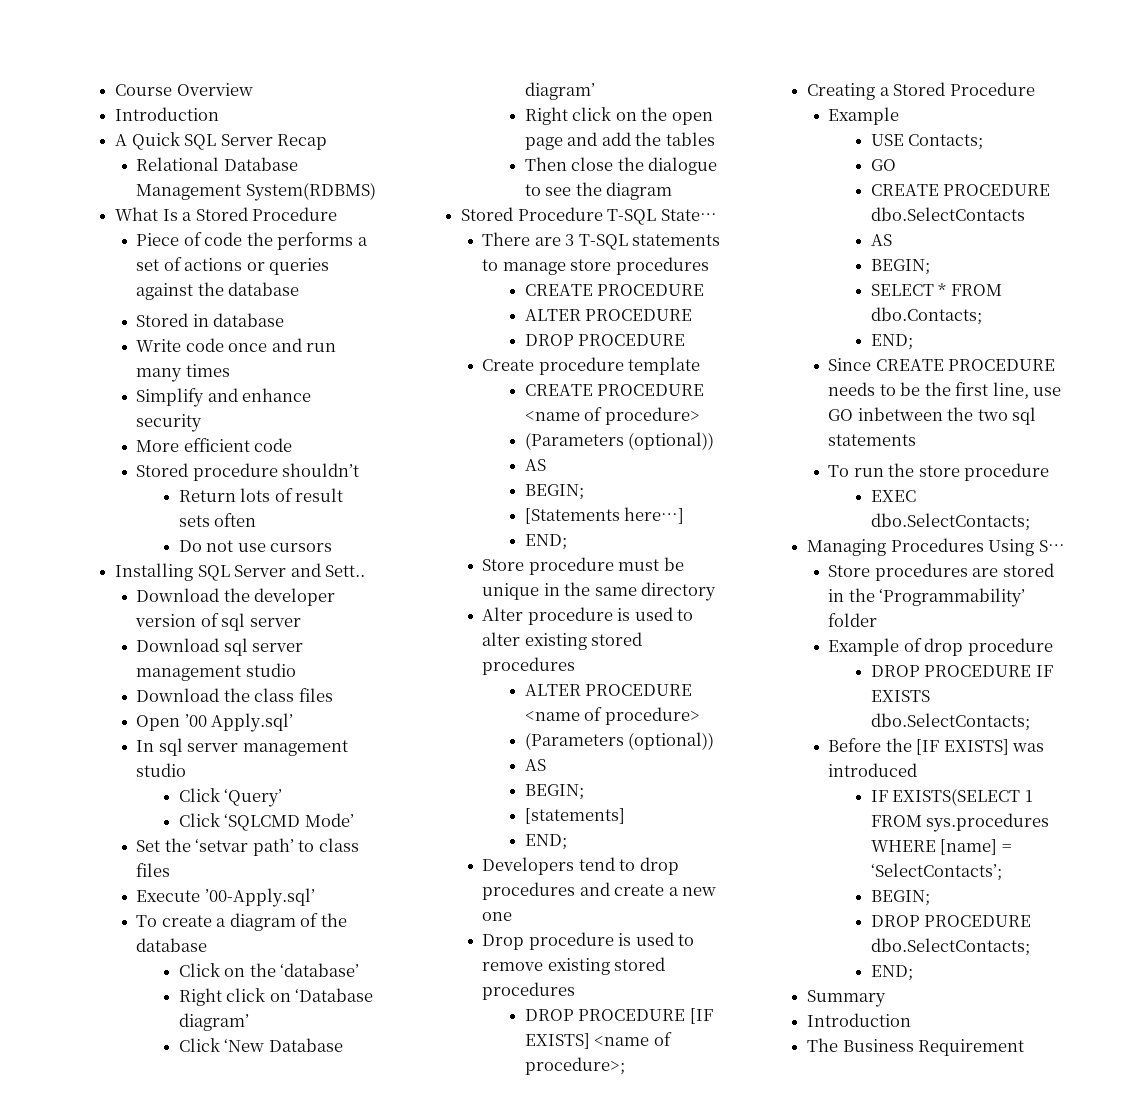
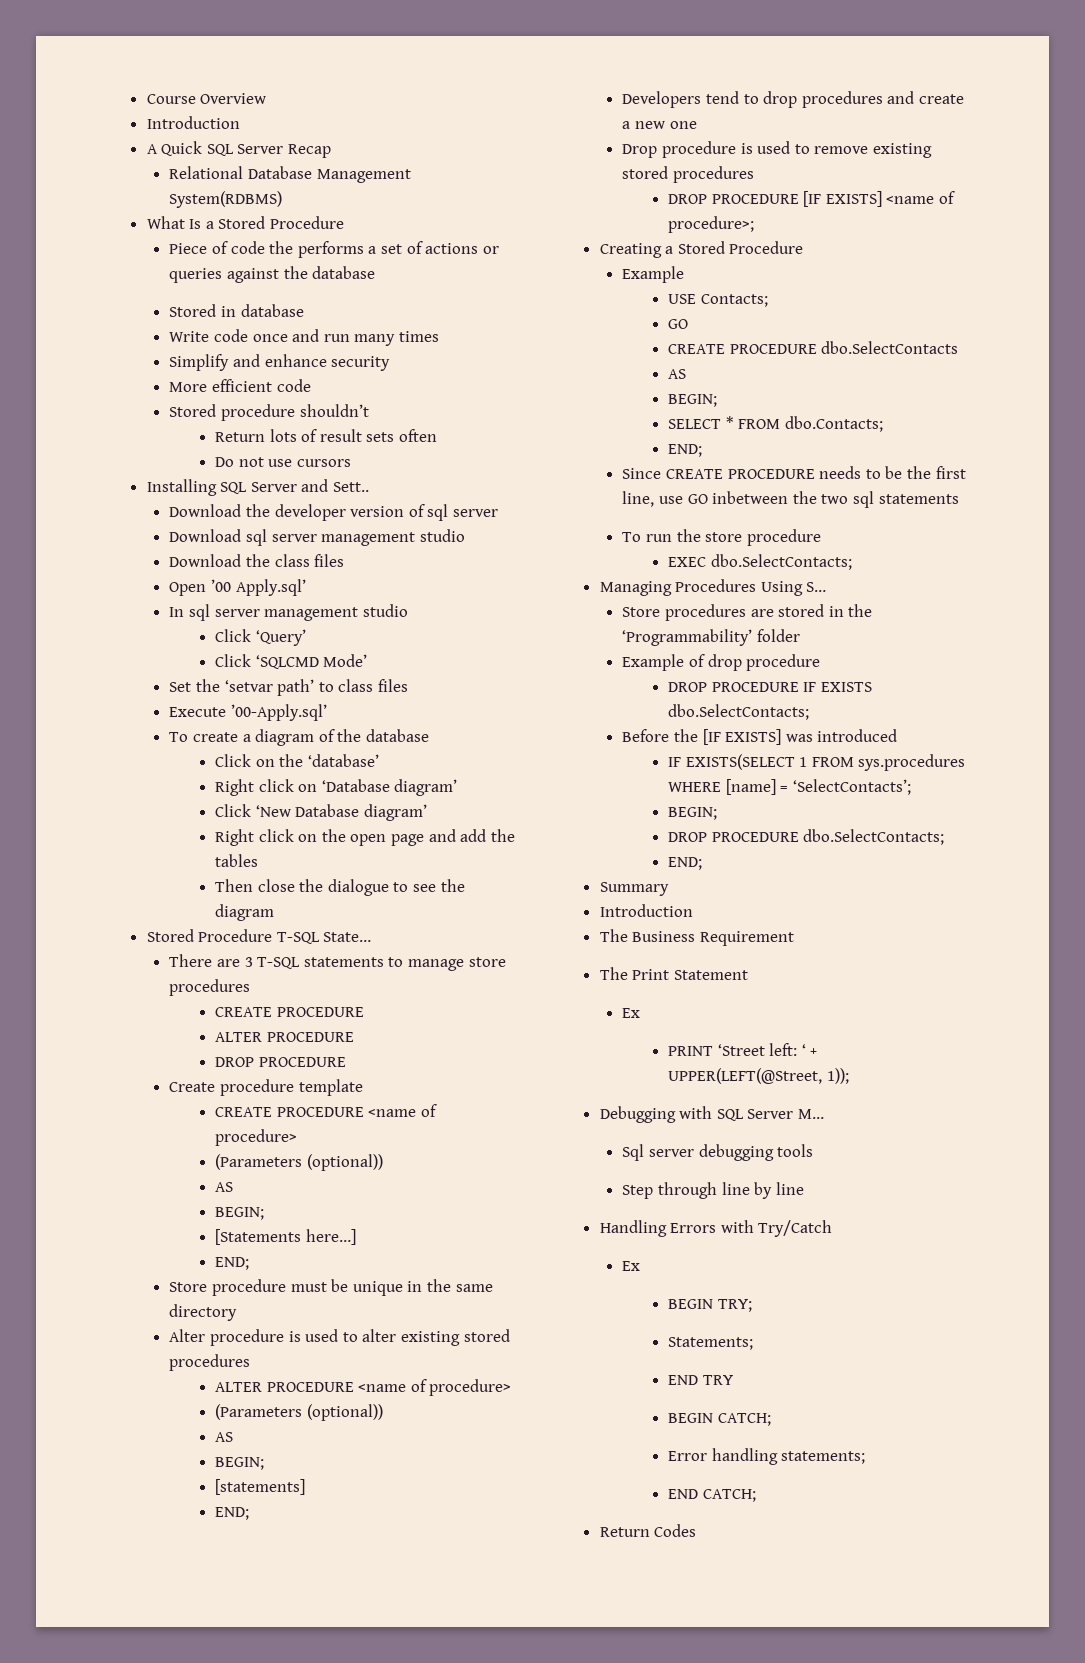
+ The Print Statement
+ Ex
+ PRINT ‘Street left: ‘ + UPPER(LEFT(@Street, 1));
+ Debugging with SQL Server M…
+ Sql server debugging tools
+ Step through line by line
+ Handling Errors with Try/Catch
+ Ex
+ BEGIN TRY;
+ Statements;
+ END TRY
+ BEGIN CATCH;
+ Error handling statements;
+ END CATCH;
+ Return Codes

